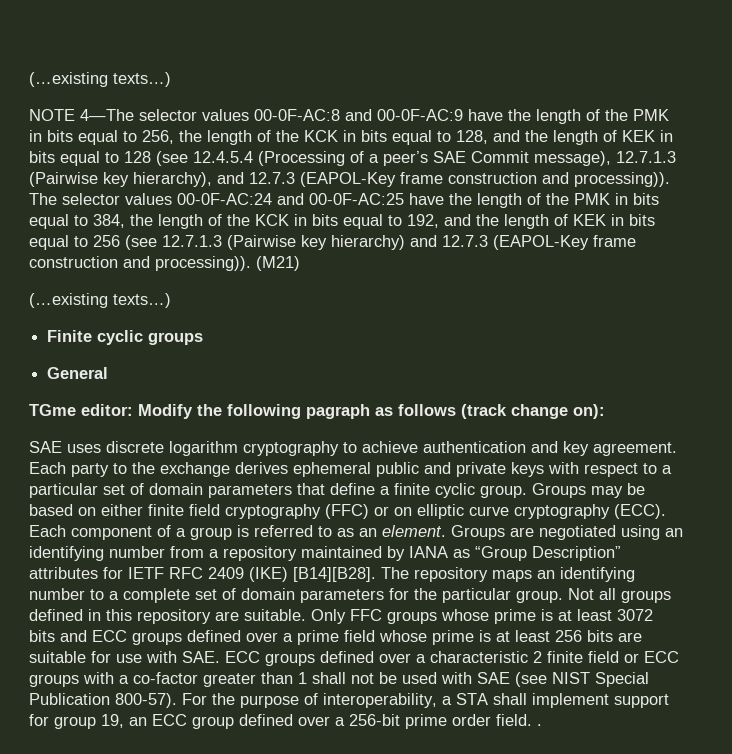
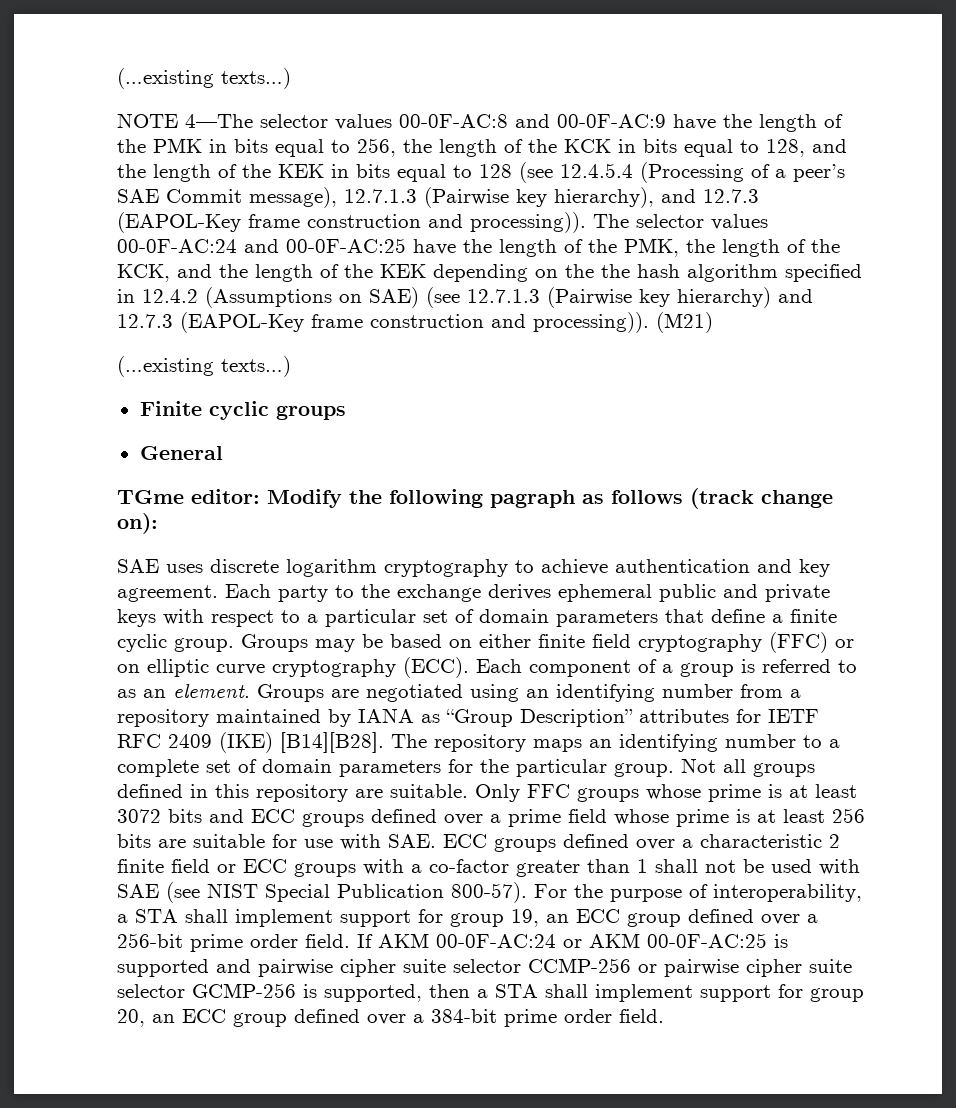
- NOTE 4—The selector values 00-0F-AC:8 and 00-0F-AC:9 have the length of the PMK in bits equal to 256, the length of the KCK in bits equal to 128, and the length of KEK in bits equal to 128 (see 12.4.5.4 (Processing of a peer’s SAE Commit message), 12.7.1.3 (Pairwise key hierarchy), and 12.7.3 (EAPOL-Key frame construction and processing)).
+ NOTE 4—The selector values 00-0F-AC:8 and 00-0F-AC:9 have the length of the PMK in bits equal to 256, the length of the KCK in bits equal to 128, and the length of the KEK in bits equal to 128 (see 12.4.5.4 (Processing of a peer’s SAE Commit message), 12.7.1.3 (Pairwise key hierarchy), and 12.7.3 (EAPOL-Key frame construction and processing)).
- The selector values 00-0F-AC:24 and 00-0F-AC:25 have the length of the PMK in bits equal to 384, the length of the KCK in bits equal to 192, and the length of KEK in bits equal to 256 (see 12.7.1.3 (Pairwise key hierarchy) and 12.7.3 (EAPOL-Key frame construction and processing)).
+ The selector values 00-0F-AC:24 and 00-0F-AC:25 have the length of the PMK, the length of the KCK, and the length of the KEK depending on the the hash algorithm specified in 12.4.2 (Assumptions on SAE) (see 12.7.1.3 (Pairwise key hierarchy) and 12.7.3 (EAPOL-Key frame construction and processing)).
- For the purpose of interoperability, a STA shall implement support for group 19, an ECC group defined over a 256-bit prime order field. .
+ For the purpose of interoperability, a STA shall implement support for group 19, an ECC group defined over a 256-bit prime order field. If AKM 00-0F-AC:24 or AKM 00-0F-AC:25 is supported and pairwise cipher suite selector CCMP-256 or pairwise cipher suite selector GCMP-256 is supported, then a STA shall implement support for group 20, an ECC group defined over a 384-bit prime order field.

